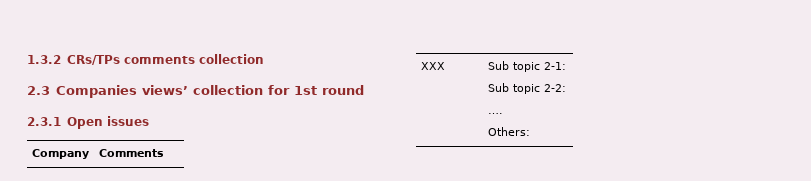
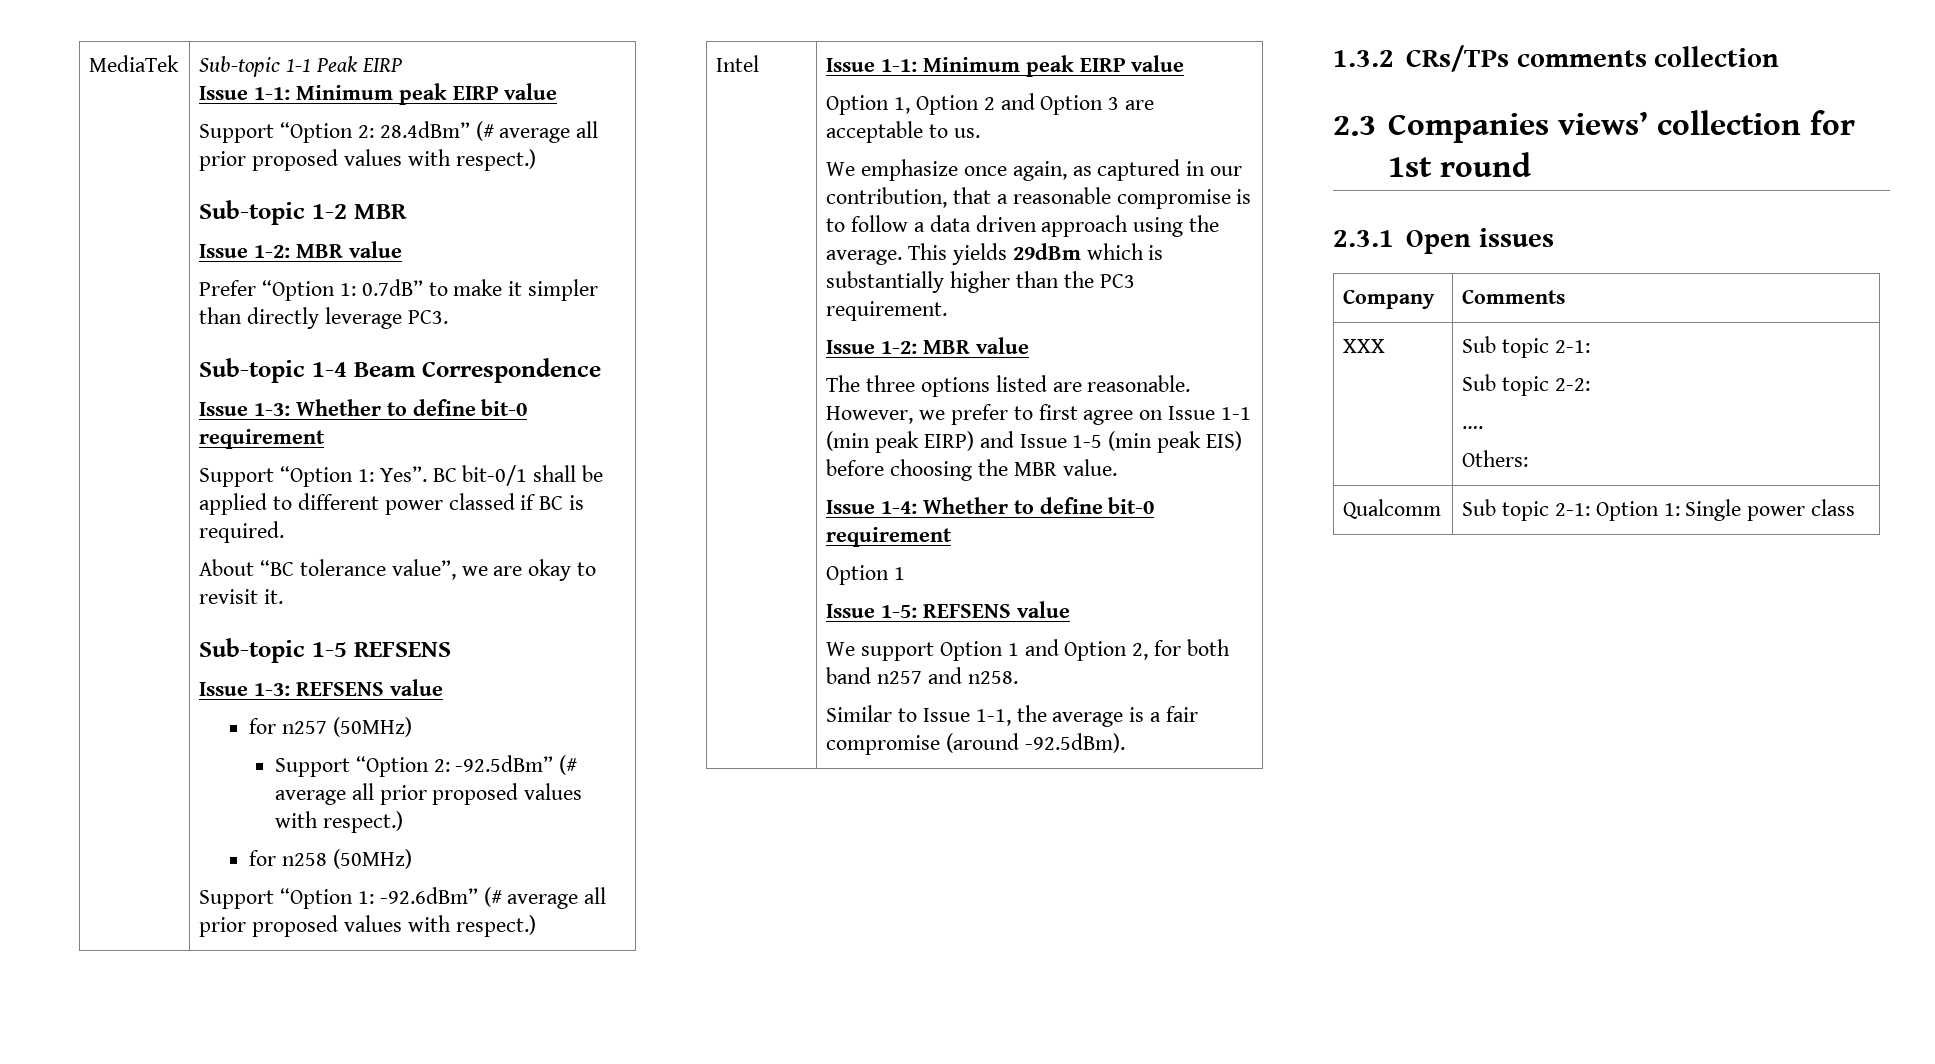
+ MediaTek | Sub-topic 1-1 Peak EIRP
+ Issue 1-1: Minimum peak EIRP value
+ Support “Option 2: 28.4dBm” (# average all prior proposed values with respect.)
+ Sub-topic 1-2 MBR
+ Issue 1-2: MBR value
+ Prefer “Option 1: 0.7dB” to make it simpler than directly leverage PC3.
+ Sub-topic 1-4 Beam Correspondence
+ Issue 1-3: Whether to define bit-0 requirement
+ Support “Option 1: Yes”. BC bit-0/1 shall be applied to different power classed if BC is required.
+ About “BC tolerance value”, we are okay to revisit it.
+ Sub-topic 1-5 REFSENS
+ Issue 1-3: REFSENS value
+ for n257 (50MHz)
+ Support “Option 2: -92.5dBm” (# average all prior proposed values with respect.)
+ for n258 (50MHz)
+ Support “Option 1: -92.6dBm” (# average all prior proposed values with respect.)
+ Intel | Issue 1-1: Minimum peak EIRP value
+ Option 1, Option 2 and Option 3 are acceptable to us.
+ We emphasize once again, as captured in our contribution, that a reasonable compromise is to follow a data driven approach using the average. This yields 29dBm which is substantially higher than the PC3 requirement.
+ Issue 1-2: MBR value
+ The three options listed are reasonable. However, we prefer to first agree on Issue 1-1 (min peak EIRP) and Issue 1-5 (min peak EIS) before choosing the MBR value.
+ Issue 1-4: Whether to define bit-0 requirement
+ Option 1
+ Issue 1-5: REFSENS value
+ We support Option 1 and Option 2, for both band n257 and n258.
+ Similar to Issue 1-1, the average is a fair compromise (around -92.5dBm).
+ Qualcomm | Sub topic 2-1: Option 1: Single power class

